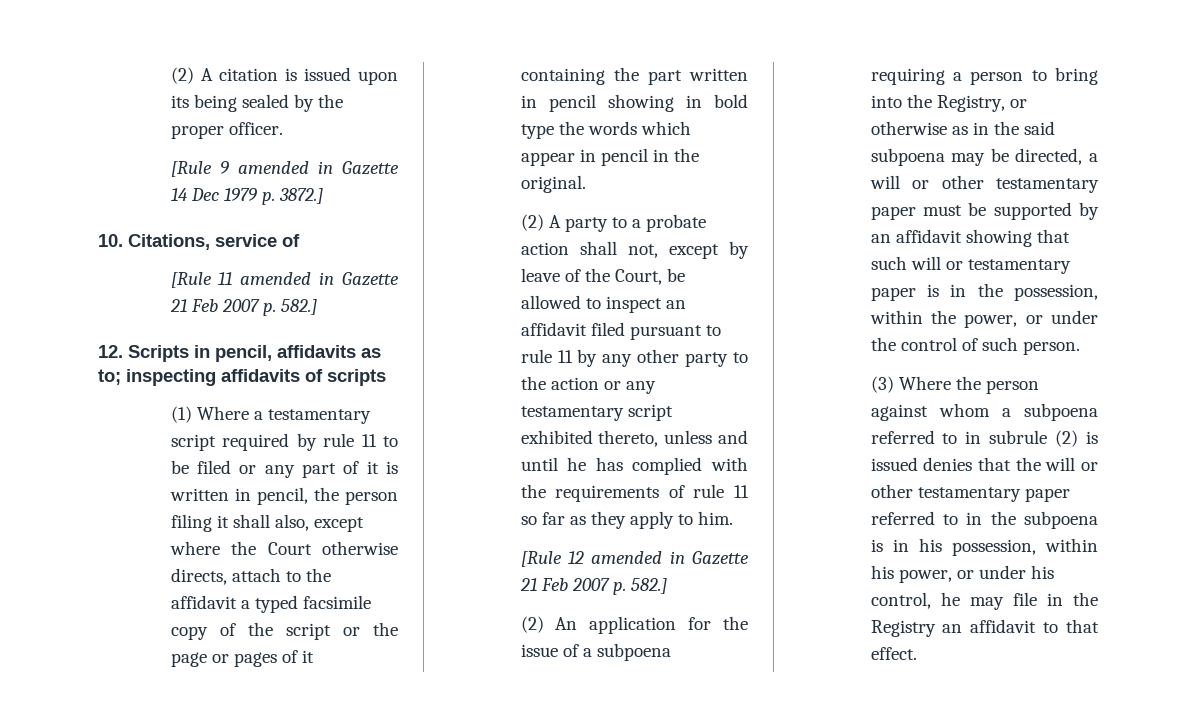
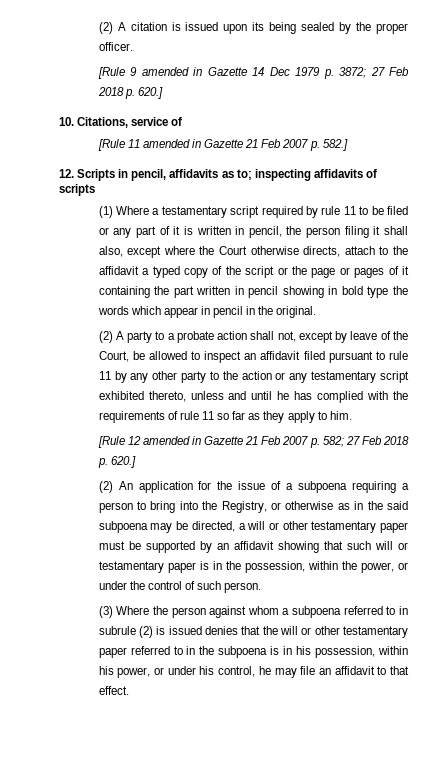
- [Rule 9 amended in Gazette 14 Dec 1979 p. 3872.]
+ [Rule 9 amended in Gazette 14 Dec 1979 p. 3872; 27 Feb 2018 p. 620.]
- (1) Where a testamentary script required by rule 11 to be filed or any part of it is written in pencil, the person filing it shall also, except where the Court otherwise directs, attach to the affidavit a typed facsimile copy of the script or the page or pages of it containing the part written in pencil showing in bold type the words which appear in pencil in the original.
+ (1) Where a testamentary script required by rule 11 to be filed or any part of it is written in pencil, the person filing it shall also, except where the Court otherwise directs, attach to the affidavit a typed copy of the script or the page or pages of it containing the part written in pencil showing in bold type the words which appear in pencil in the original.
- [Rule 12 amended in Gazette 21 Feb 2007 p. 582.]
+ [Rule 12 amended in Gazette 21 Feb 2007 p. 582; 27 Feb 2018 p. 620.]
- (3) Where the person against whom a subpoena referred to in subrule (2) is issued denies that the will or other testamentary paper referred to in the subpoena is in his possession, within his power, or under his control, he may file in the Registry an affidavit to that effect.
+ (3) Where the person against whom a subpoena referred to in subrule (2) is issued denies that the will or other testamentary paper referred to in the subpoena is in his possession, within his power, or under his control, he may file an affidavit to that effect.

